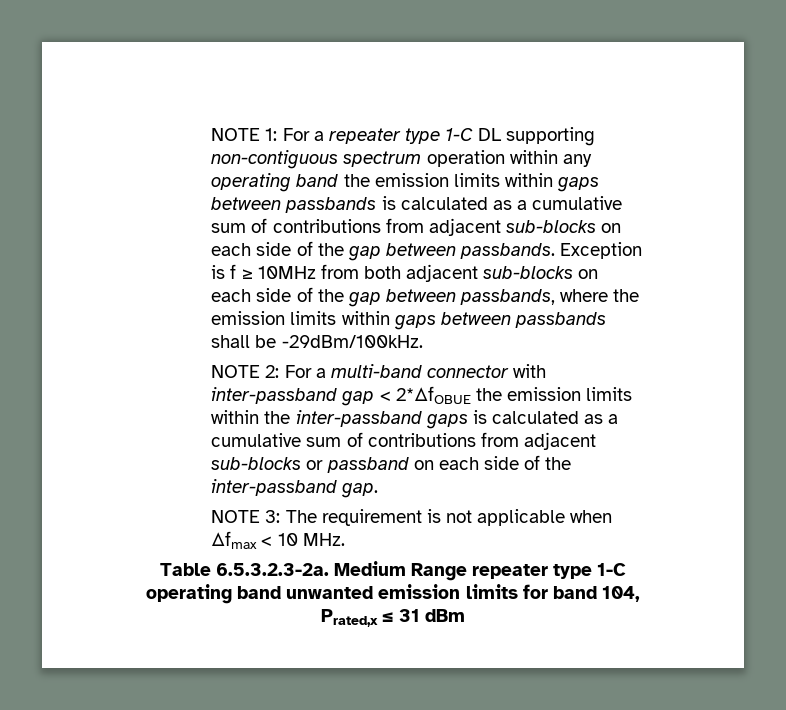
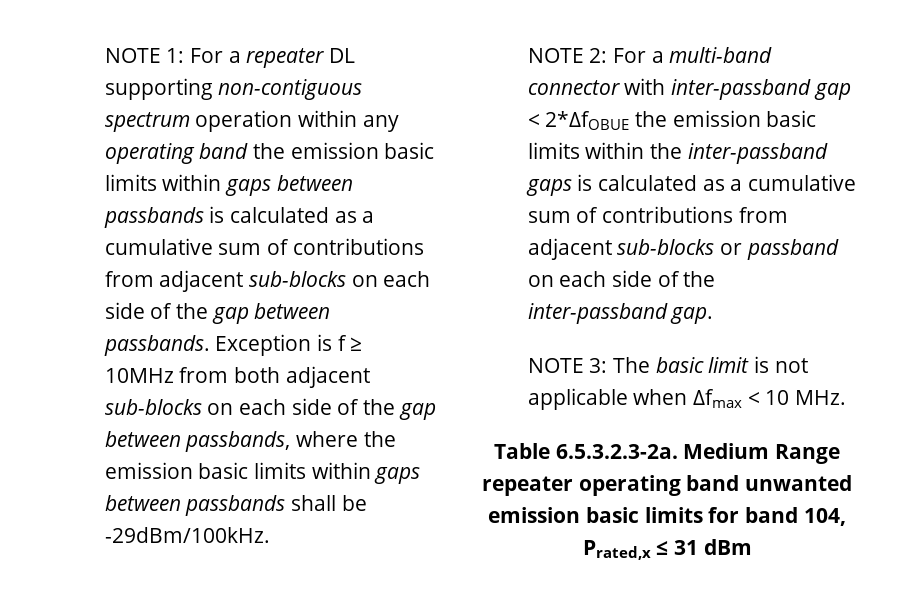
- NOTE 1: For a repeater type 1-C DL supporting non-contiguous spectrum operation within any operating band the emission limits within gaps between passbands is calculated as a cumulative sum of contributions from adjacent sub-blocks on each side of the gap between passbands.
+ NOTE 1: For a repeater DL supporting non-contiguous spectrum operation within any operating band the emission basic limits within gaps between passbands is calculated as a cumulative sum of contributions from adjacent sub-blocks on each side of the gap between passbands.
- Exception is f ≥ 10MHz from both adjacent sub-blocks on each side of the gap between passbands, where the emission limits within gaps between passbands shall be -29dBm/100kHz.
+ Exception is f ≥ 10MHz from both adjacent sub-blocks on each side of the gap between passbands, where the emission basic limits within gaps between passbands shall be -29dBm/100kHz.
- NOTE 2: For a multi-band connector with inter-passband gap < 2*ΔfOBUE the emission limits within the inter-passband gaps is calculated as a cumulative sum of contributions from adjacent sub-blocks or passband on each side of the inter-passband gap.
+ NOTE 2: For a multi-band connector with inter-passband gap < 2*ΔfOBUE the emission basic limits within the inter-passband gaps is calculated as a cumulative sum of contributions from adjacent sub-blocks or passband on each side of the inter-passband gap.
- NOTE 3: The requirement is not applicable when Δfmax < 10 MHz.
+ NOTE 3: The basic limit is not applicable when Δfmax < 10 MHz.
- Table 6.5.3.2.3-2a. Medium Range repeater type 1-C operating band unwanted emission limits for band 104, Prated,x ≤ 31 dBm
+ Table 6.5.3.2.3-2a. Medium Range repeater operating band unwanted emission basic limits for band 104, Prated,x ≤ 31 dBm

